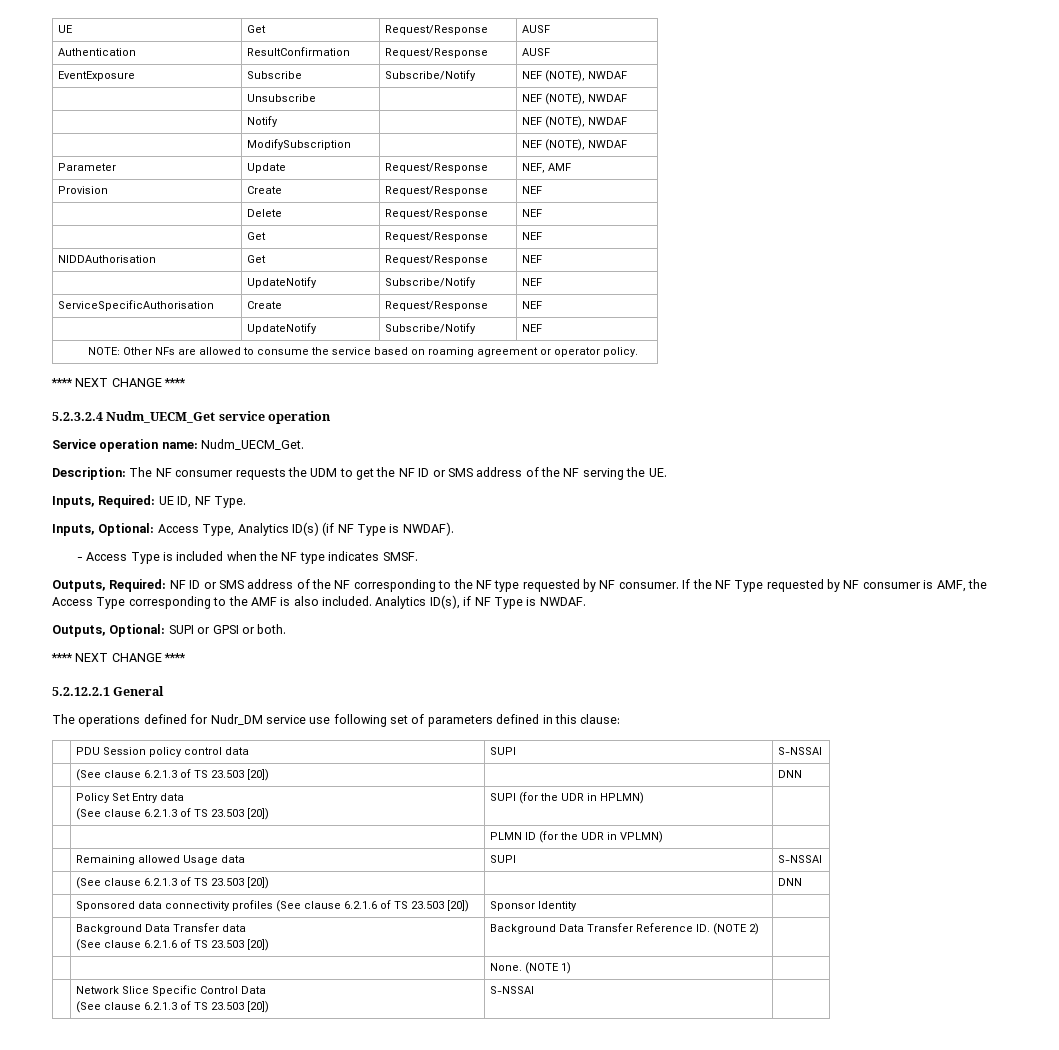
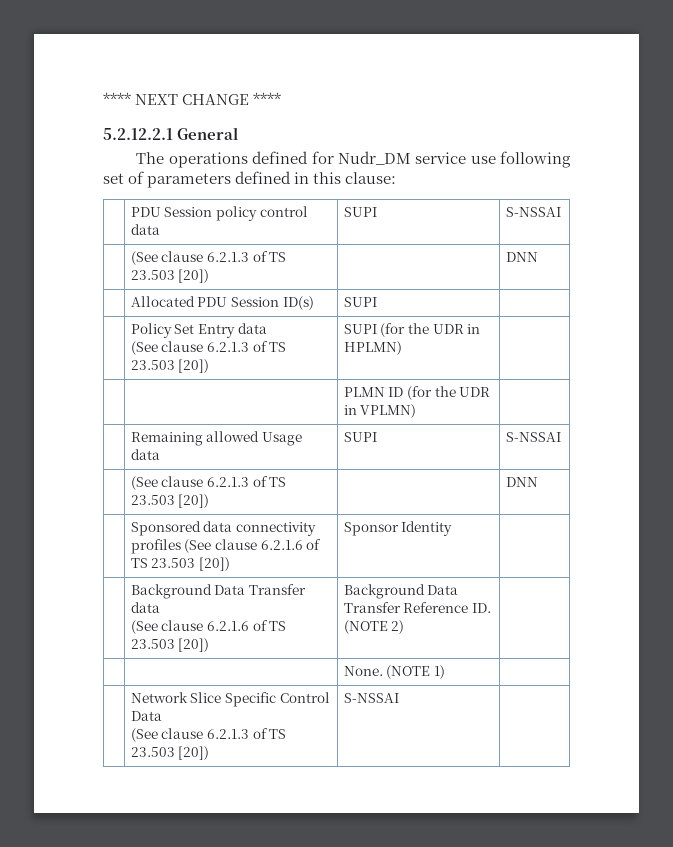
- UE | Get | Request/Response | AUSF
- Authentication | ResultConfirmation | Request/Response | AUSF
- EventExposure | Subscribe | Subscribe/Notify | NEF (NOTE), NWDAF
- | Unsubscribe | | NEF (NOTE), NWDAF
- | Notify | | NEF (NOTE), NWDAF
- | ModifySubscription | | NEF (NOTE), NWDAF
- Parameter | Update | Request/Response | NEF, AMF
- Provision | Create | Request/Response | NEF
- | Delete | Request/Response | NEF
- | Get | Request/Response | NEF
- NIDDAuthorisation | Get | Request/Response | NEF
- | UpdateNotify | Subscribe/Notify | NEF
- ServiceSpecificAuthorisation | Create | Request/Response | NEF
- | UpdateNotify | Subscribe/Notify | NEF
- NOTE: Other NFs are allowed to consume the service based on roaming agreement or operator policy.
- **** NEXT CHANGE ****
- 5.2.3.2.4 Nudm_UECM_Get service operation
- Service operation name: Nudm_UECM_Get.
- Description: The NF consumer requests the UDM to get the NF ID or SMS address of the NF serving the UE.
- Inputs, Required: UE ID, NF Type.
- Inputs, Optional: Access Type, Analytics ID(s) (if NF Type is NWDAF).
- - Access Type is included when the NF type indicates SMSF.
- Outputs, Required: NF ID or SMS address of the NF corresponding to the NF type requested by NF consumer. If the NF Type requested by NF consumer is AMF, the Access Type corresponding to the AMF is also included. Analytics ID(s), if NF Type is NWDAF.
- Outputs, Optional: SUPI or GPSI or both.
+ | Allocated PDU Session ID(s) | SUPI |

